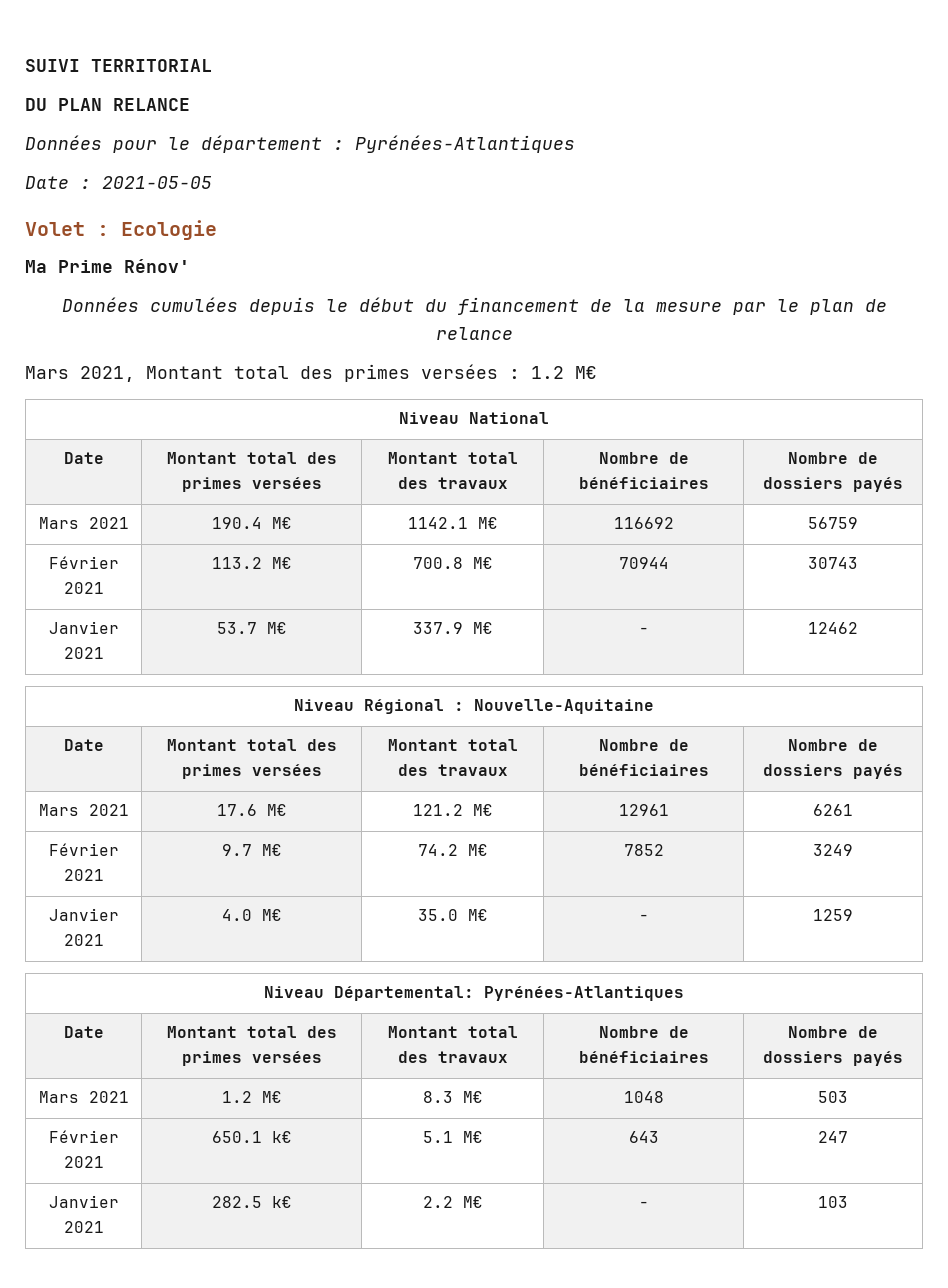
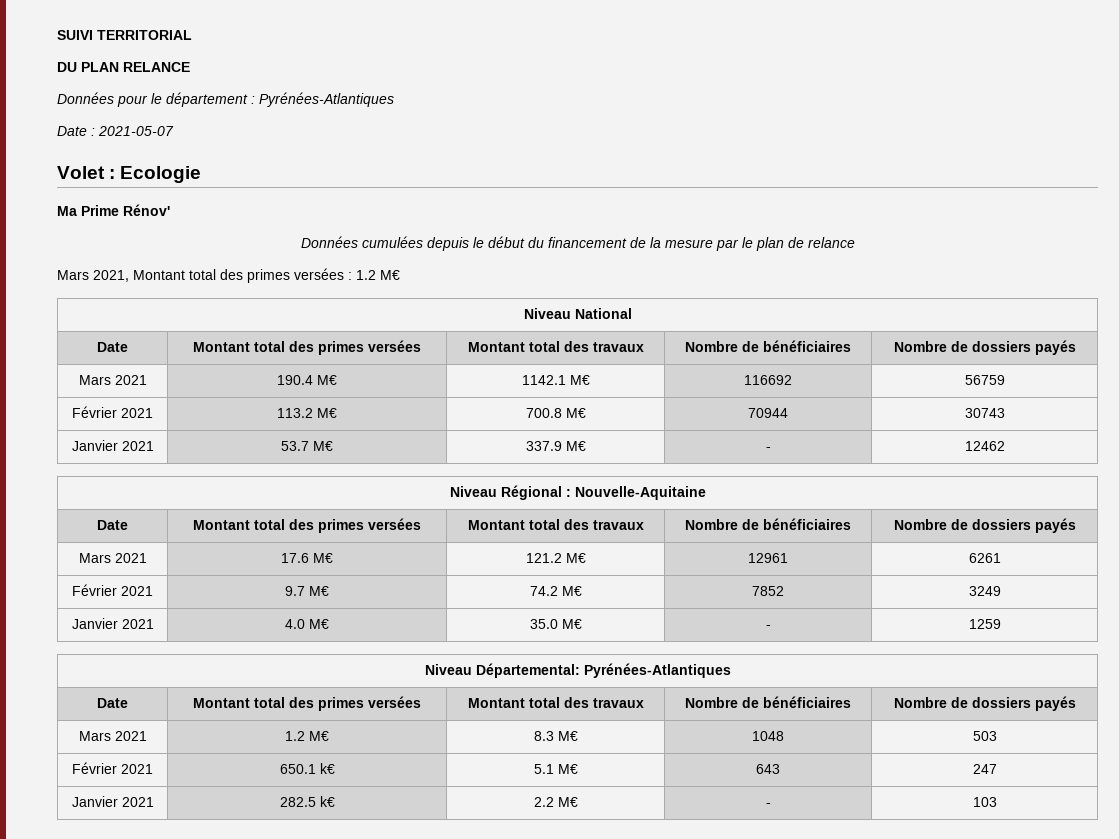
- Date : 2021-05-05
+ Date : 2021-05-07

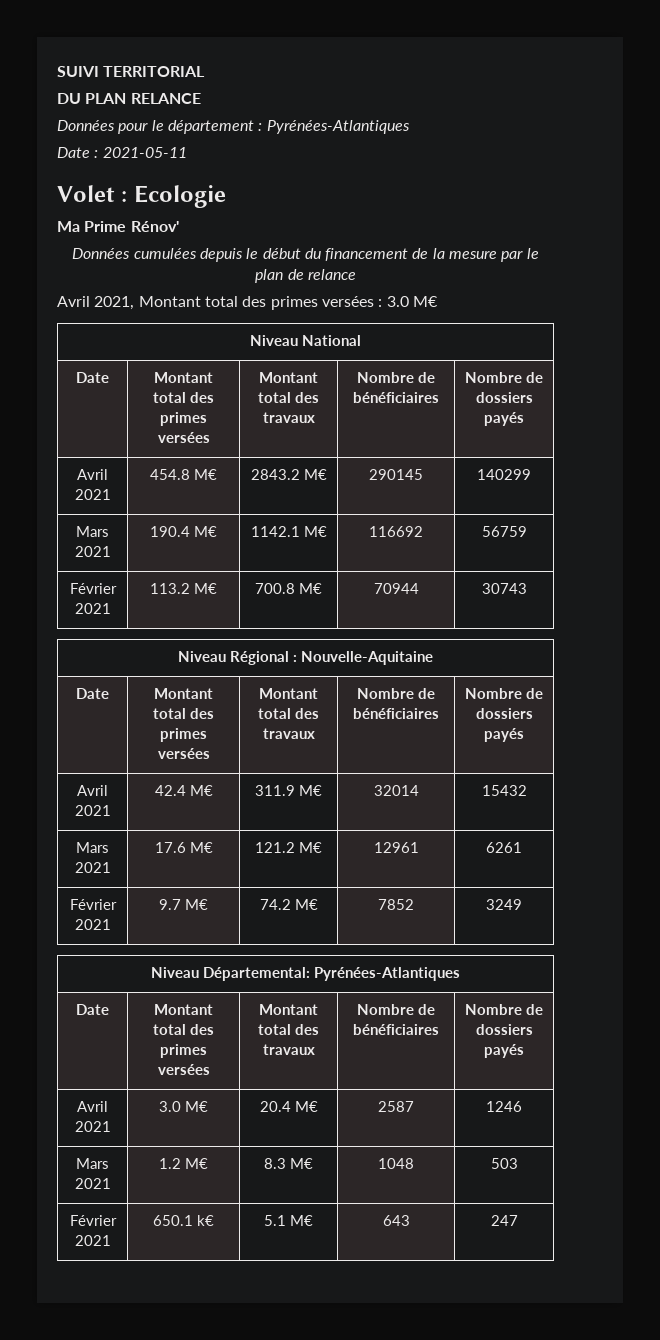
- Date : 2021-05-07
+ Date : 2021-05-11
- Mars 2021, Montant total des primes versées : 1.2 M€
+ Avril 2021, Montant total des primes versées : 3.0 M€
+ Avril 2021 | 454.8 M€ | 2843.2 M€ | 290145 | 140299
- Janvier 2021 | 53.7 M€ | 337.9 M€ | - | 12462
+ Avril 2021 | 42.4 M€ | 311.9 M€ | 32014 | 15432
- Janvier 2021 | 4.0 M€ | 35.0 M€ | - | 1259
+ Avril 2021 | 3.0 M€ | 20.4 M€ | 2587 | 1246
- Janvier 2021 | 282.5 k€ | 2.2 M€ | - | 103

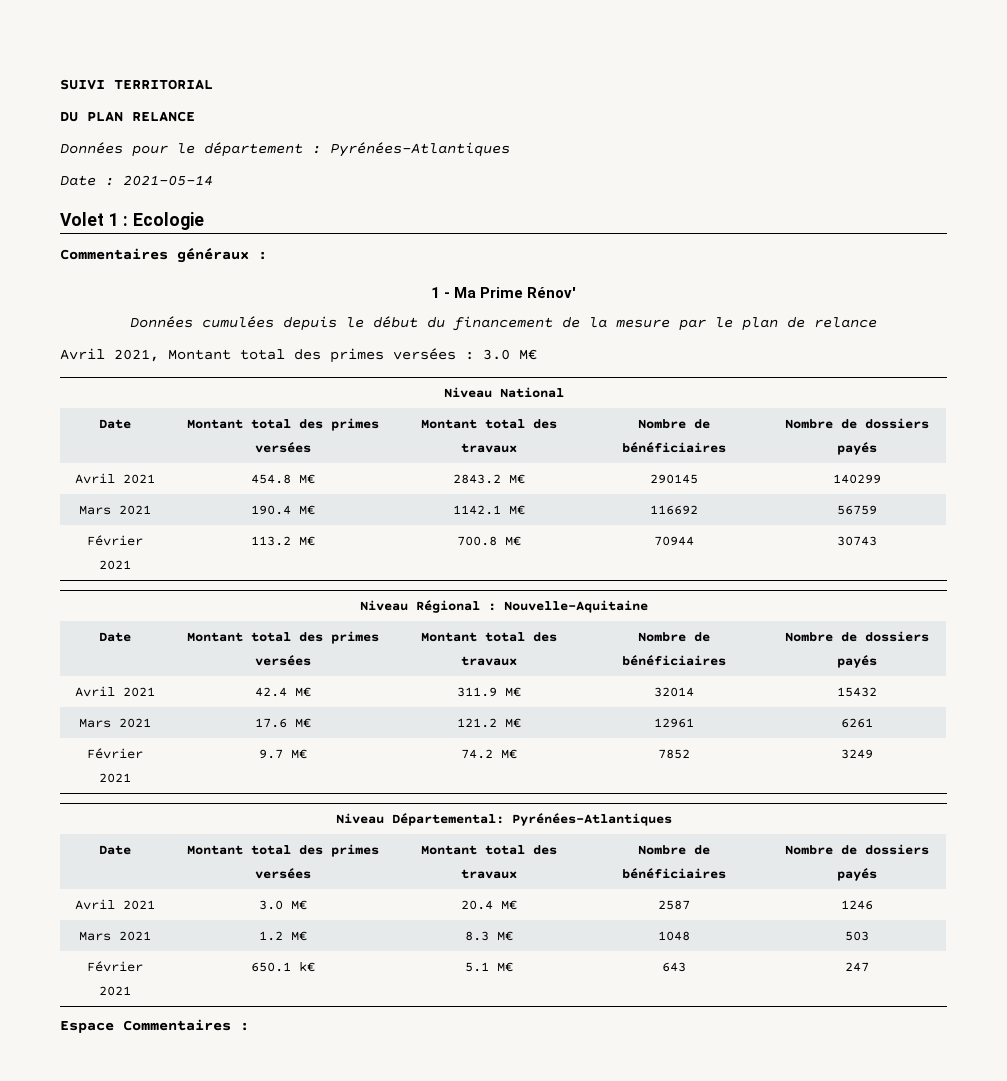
- Date : 2021-05-11
+ Date : 2021-05-14
- Volet : Ecologie
+ Volet 1 : Ecologie
- Ma Prime Rénov'
+ Commentaires généraux :
+ 1 - Ma Prime Rénov'
+ Espace Commentaires :

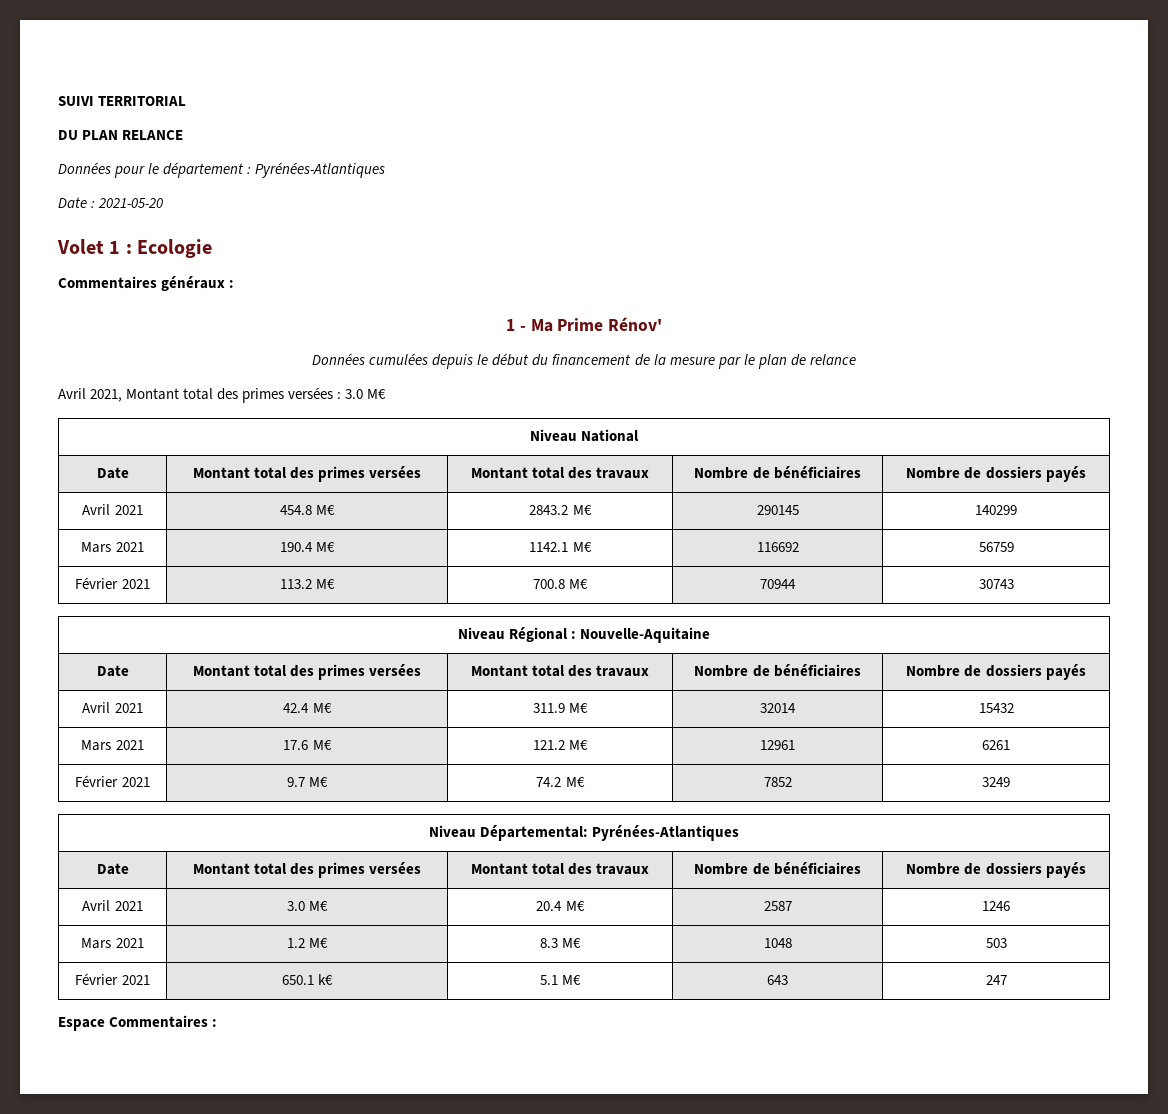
- Date : 2021-05-14
+ Date : 2021-05-20

